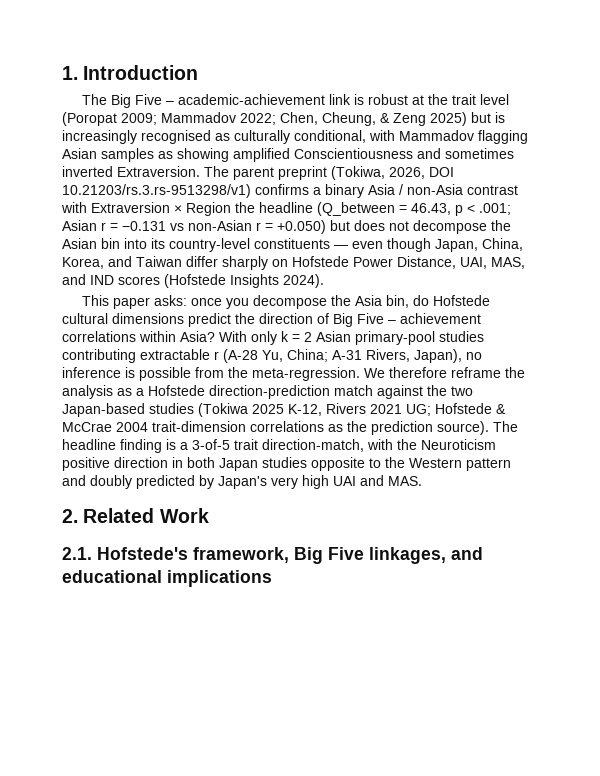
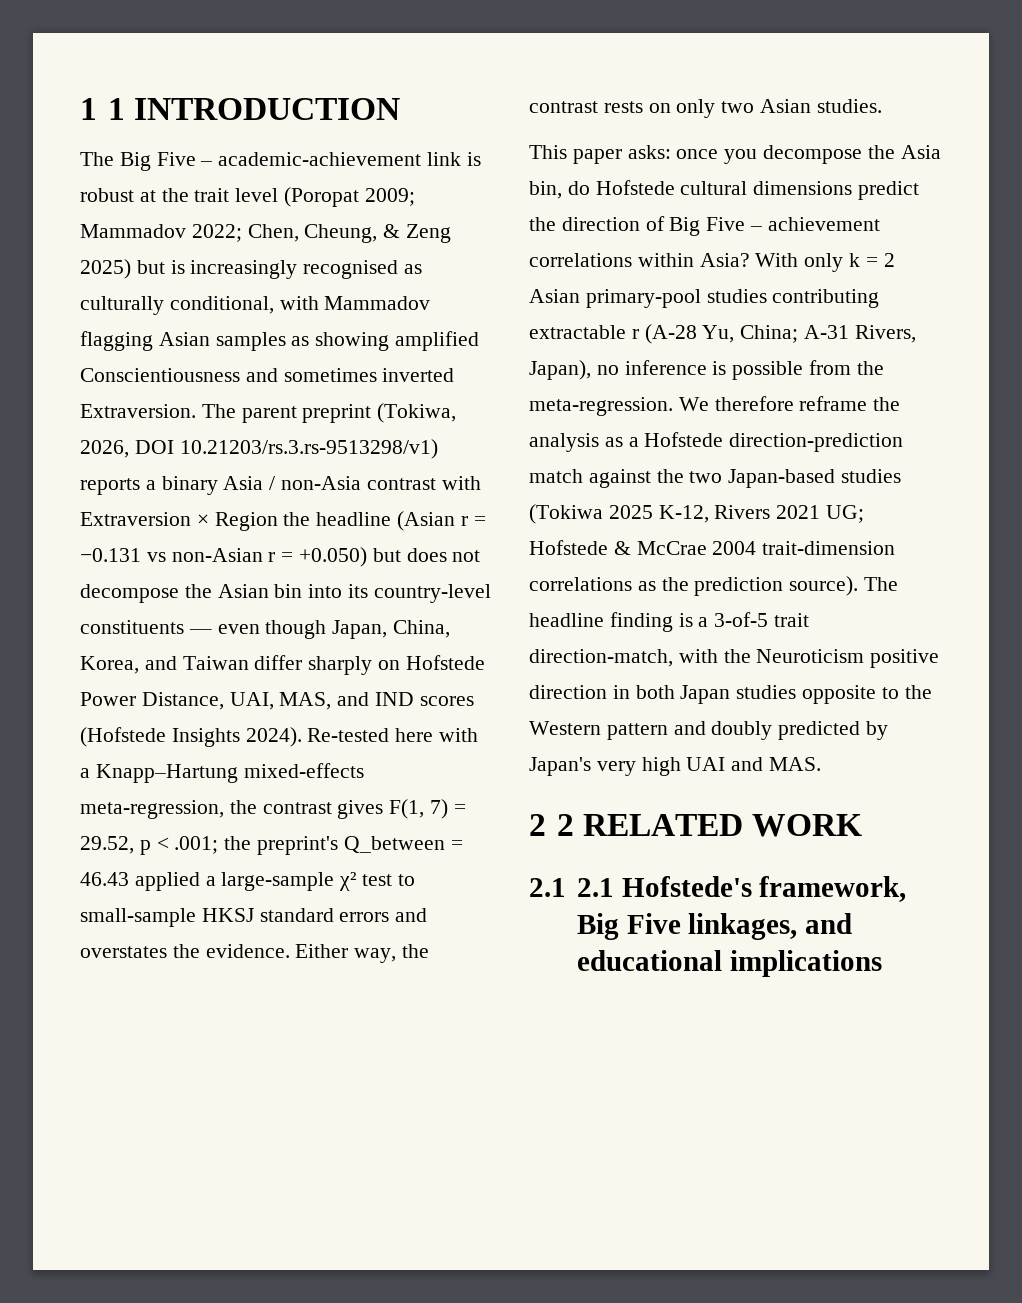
- 1. Introduction
+ 1 1 INTRODUCTION
- The parent preprint (Tokiwa, 2026, DOI 10.21203/rs.3.rs-9513298/v1) confirms a binary Asia / non-Asia contrast with Extraversion × Region the headline (Q_between = 46.43, p < .001; Asian r = −0.131 vs non-Asian r = +0.050) but does not decompose the Asian bin into its country-level constituents — even though Japan, China, Korea, and Taiwan differ sharply on Hofstede Power Distance, UAI, MAS, and IND scores (Hofstede Insights 2024).
+ The parent preprint (Tokiwa, 2026, DOI 10.21203/rs.3.rs-9513298/v1) reports a binary Asia / non-Asia contrast with Extraversion × Region the headline (Asian r = −0.131 vs non-Asian r = +0.050) but does not decompose the Asian bin into its country-level constituents — even though Japan, China, Korea, and Taiwan differ sharply on Hofstede Power Distance, UAI, MAS, and IND scores (Hofstede Insights 2024). Re-tested here with a Knapp–Hartung mixed-effects meta-regression, the contrast gives F(1, 7) = 29.52, p < .001; the preprint's Q_between = 46.43 applied a large-sample χ² test to small-sample HKSJ standard errors and overstates the evidence. Either way, the contrast rests on only two Asian studies.
- 2. Related Work
- 2.1. Hofstede's framework, Big Five linkages, and educational implications
+ 2 2 RELATED WORK
+ 2.1 2.1 Hofstede's framework, Big Five linkages, and educational implications

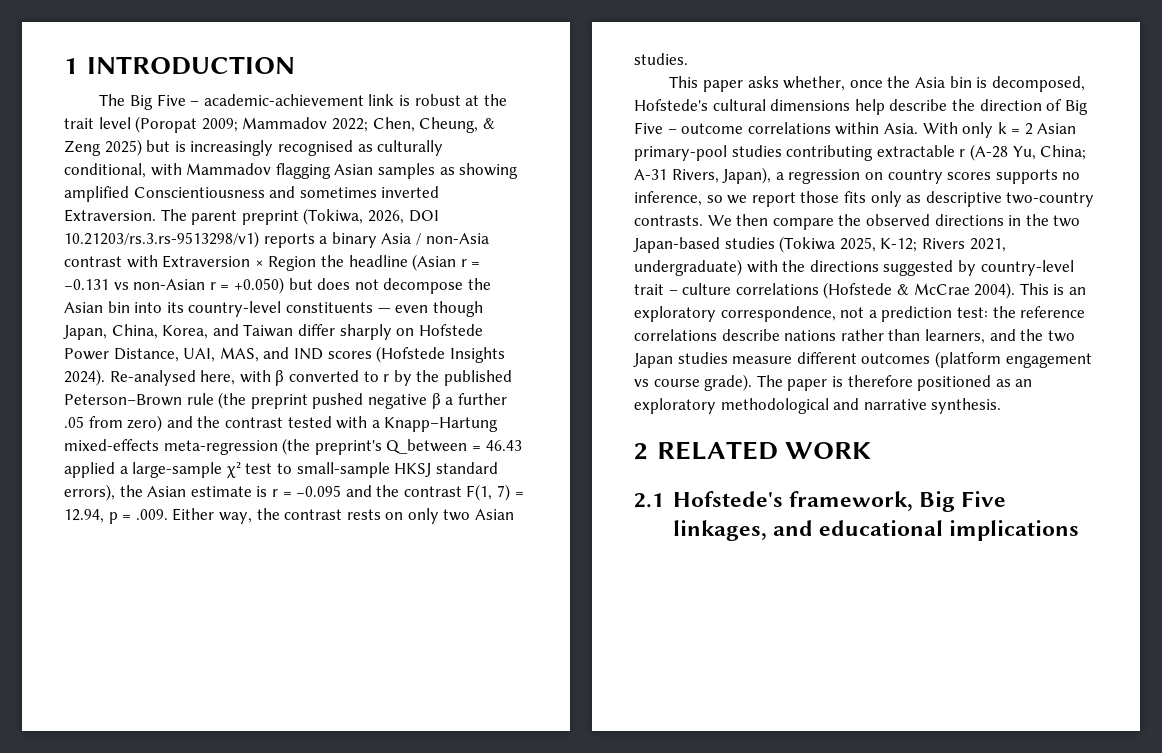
- 1 1 INTRODUCTION
+ 1 INTRODUCTION
- Re-tested here with a Knapp–Hartung mixed-effects meta-regression, the contrast gives F(1, 7) = 29.52, p < .001; the preprint's Q_between = 46.43 applied a large-sample χ² test to small-sample HKSJ standard errors and overstates the evidence. Either way, the contrast rests on only two Asian studies.
+ Re-analysed here, with β converted to r by the published Peterson–Brown rule (the preprint pushed negative β a further .05 from zero) and the contrast tested with a Knapp–Hartung mixed-effects meta-regression (the preprint's Q_between = 46.43 applied a large-sample χ² test to small-sample HKSJ standard errors), the Asian estimate is r = −0.095 and the contrast F(1, 7) = 12.94, p = .009. Either way, the contrast rests on only two Asian studies.
- This paper asks: once you decompose the Asia bin, do Hofstede cultural dimensions predict the direction of Big Five – achievement correlations within Asia?
+ This paper asks whether, once the Asia bin is decomposed, Hofstede's cultural dimensions help describe the direction of Big Five – outcome correlations within Asia.
- With only k = 2 Asian primary-pool studies contributing extractable r (A-28 Yu, China; A-31 Rivers, Japan), no inference is possible from the meta-regression. We therefore reframe the analysis as a Hofstede direction-prediction match against the two Japan-based studies (Tokiwa 2025 K-12, Rivers 2021 UG; Hofstede & McCrae 2004 trait-dimension correlations as the prediction source). The headline finding is a 3-of-5 trait direction-match, with the Neuroticism positive direction in both Japan studies opposite to the Western pattern and doubly predicted by Japan's very high UAI and MAS.
- 2 2 RELATED WORK
+ With only k = 2 Asian primary-pool studies contributing extractable r (A-28 Yu, China; A-31 Rivers, Japan), a regression on country scores supports no inference, so we report those fits only as descriptive two-country contrasts. We then compare the observed directions in the two Japan-based studies (Tokiwa 2025, K-12; Rivers 2021, undergraduate) with the directions suggested by country-level trait – culture correlations (Hofstede & McCrae 2004). This is an exploratory correspondence, not a prediction test: the reference correlations describe nations rather than learners, and the two Japan studies measure different outcomes (platform engagement vs course grade). The paper is therefore positioned as an exploratory methodological and narrative synthesis.
+ 2 RELATED WORK
- 2.1 2.1 Hofstede's framework, Big Five linkages, and educational implications
+ 2.1 Hofstede's framework, Big Five linkages, and educational implications

